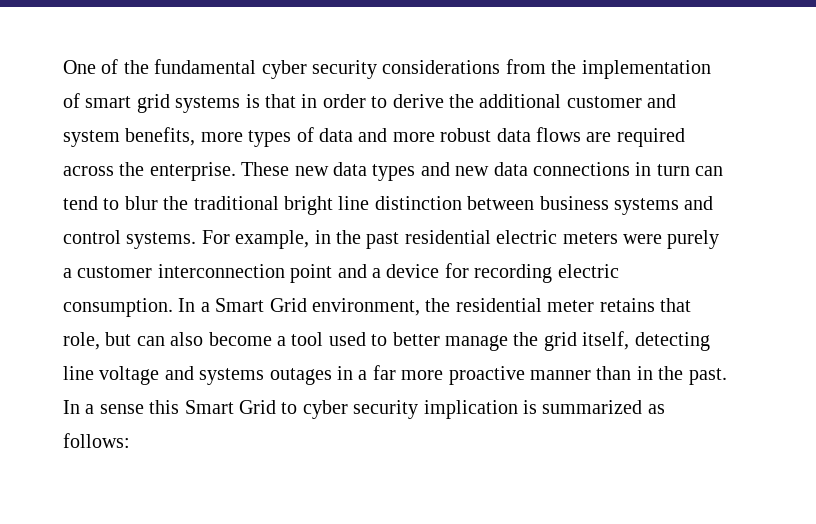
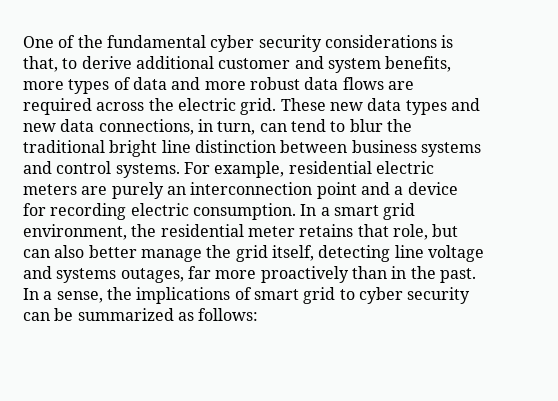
- One of the fundamental cyber security considerations from the implementation of smart grid systems is that in order to derive the additional customer and system benefits, more types of data and more robust data flows are required across the enterprise.
+ One of the fundamental cyber security considerations is that, to derive additional customer and system benefits, more types of data and more robust data flows are required across the electric grid.
- These new data types and new data connections in turn can tend to blur the traditional bright line distinction between business systems and control systems.
+ These new data types and new data connections, in turn, can tend to blur the traditional bright line distinction between business systems and control systems.
- For example, in the past residential electric meters were purely a customer interconnection point and a device for recording electric consumption.
+ For example, residential electric meters are purely an interconnection point and a device for recording electric consumption.
- In a Smart Grid environment, the residential meter retains that role, but can also become a tool used to better manage the grid itself, detecting line voltage and systems outages in a far more proactive manner than in the past.
+ In a smart grid environment, the residential meter retains that role, but can also better manage the grid itself, detecting line voltage and systems outages, far more proactively than in the past.
- In a sense this Smart Grid to cyber security implication is summarized as follows:
+ In a sense, the implications of smart grid to cyber security can be summarized as follows:

